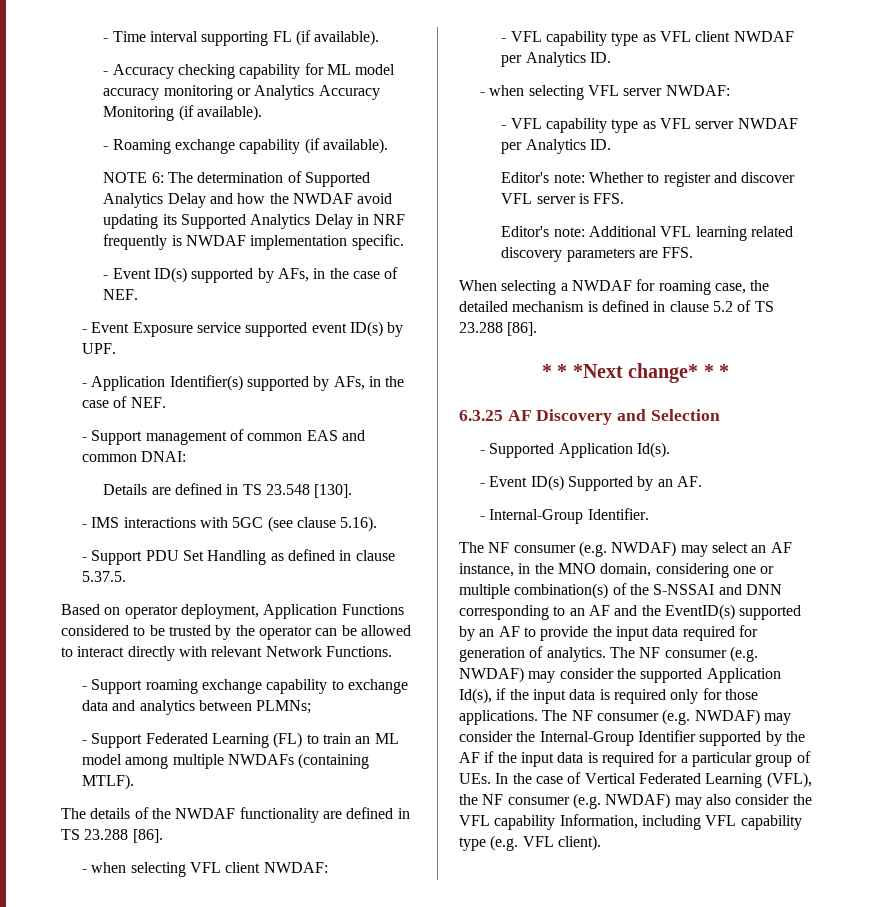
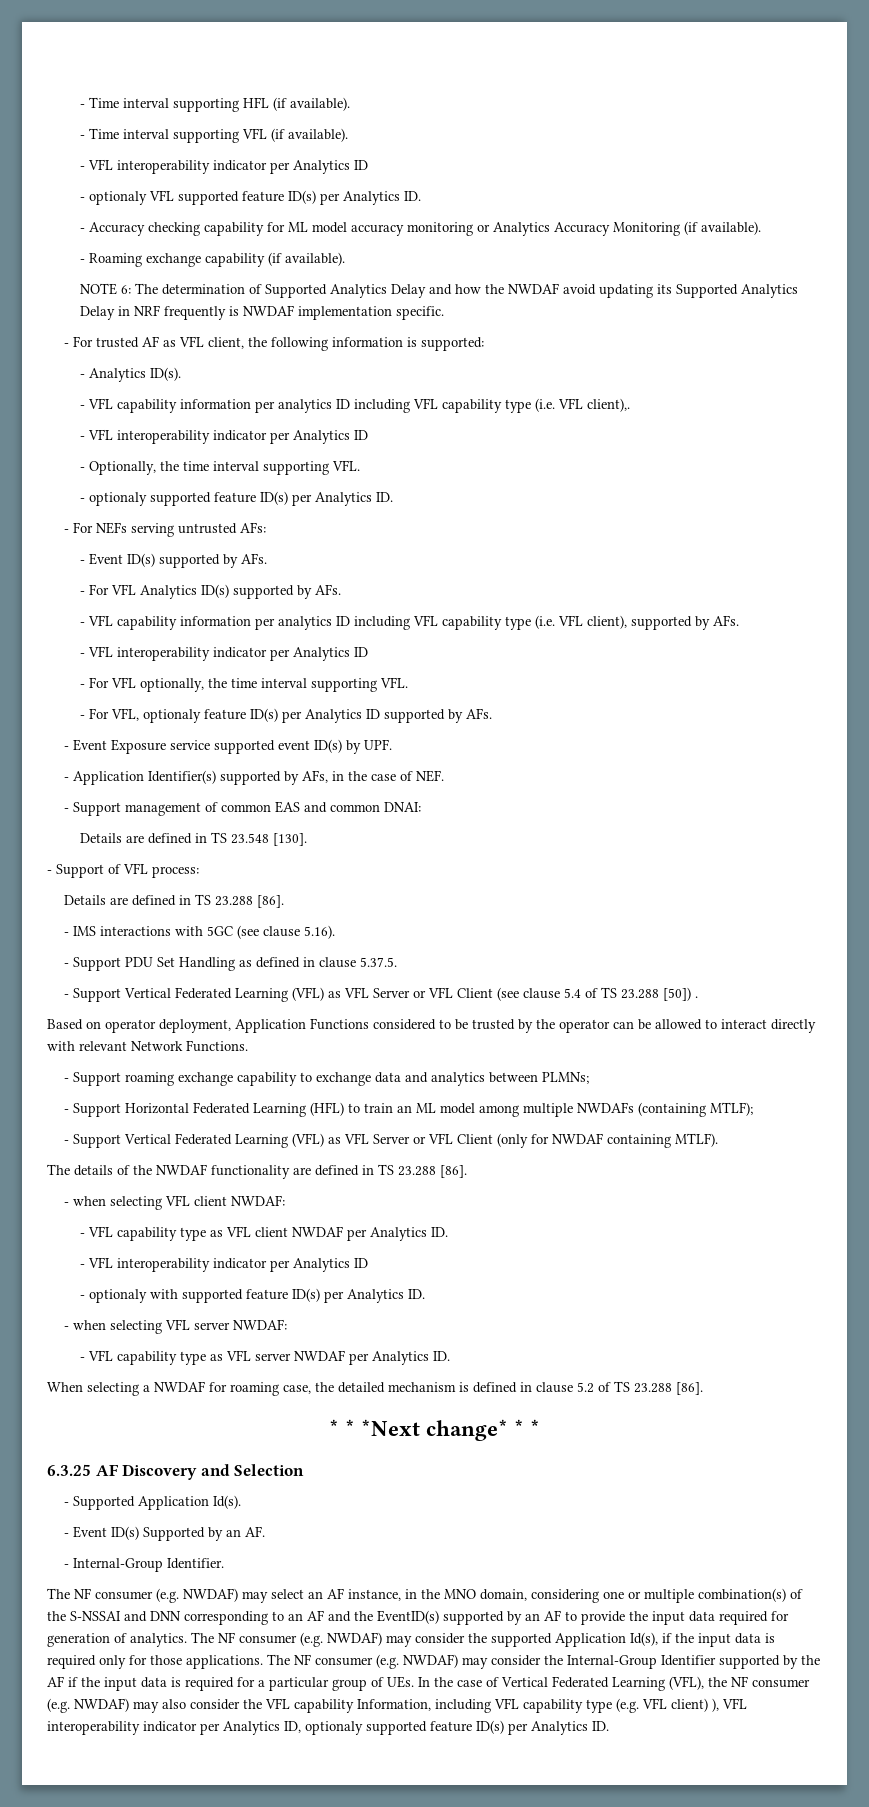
- - Time interval supporting FL (if available).
+ - Time interval supporting HFL (if available).
+ - Time interval supporting VFL (if available).
+ - VFL interoperability indicator per Analytics ID
+ - optionaly VFL supported feature ID(s) per Analytics ID.
+ - For trusted AF as VFL client, the following information is supported:
+ - Analytics ID(s).
+ - VFL capability information per analytics ID including VFL capability type (i.e. VFL client),.
+ - VFL interoperability indicator per Analytics ID
+ - Optionally, the time interval supporting VFL.
+ - optionaly supported feature ID(s) per Analytics ID.
+ - For NEFs serving untrusted AFs:
- - Event ID(s) supported by AFs, in the case of NEF.
+ - Event ID(s) supported by AFs.
+ - For VFL Analytics ID(s) supported by AFs.
+ - VFL capability information per analytics ID including VFL capability type (i.e. VFL client), supported by AFs.
+ - VFL interoperability indicator per Analytics ID
+ - For VFL optionally, the time interval supporting VFL.
+ - For VFL, optionaly feature ID(s) per Analytics ID supported by AFs.
+ - Support of VFL process:
+ Details are defined in TS 23.288 [86].
+ - Support Vertical Federated Learning (VFL) as VFL Server or VFL Client (see clause 5.4 of TS 23.288 [50]) .
- - Support Federated Learning (FL) to train an ML model among multiple NWDAFs (containing MTLF).
+ - Support Horizontal Federated Learning (HFL) to train an ML model among multiple NWDAFs (containing MTLF);
+ - Support Vertical Federated Learning (VFL) as VFL Server or VFL Client (only for NWDAF containing MTLF).
  - VFL capability type as VFL client NWDAF per Analytics ID.
+ - VFL interoperability indicator per Analytics ID
+ - optionaly with supported feature ID(s) per Analytics ID.
- Editor's note: Whether to register and discover VFL server is FFS.
- Editor's note: Additional VFL learning related discovery parameters are FFS.
- The NF consumer (e.g. NWDAF) may consider the Internal-Group Identifier supported by the AF if the input data is required for a particular group of UEs. In the case of Vertical Federated Learning (VFL), the NF consumer (e.g. NWDAF) may also consider the VFL capability Information, including VFL capability type (e.g. VFL client).
+ The NF consumer (e.g. NWDAF) may consider the Internal-Group Identifier supported by the AF if the input data is required for a particular group of UEs. In the case of Vertical Federated Learning (VFL), the NF consumer (e.g. NWDAF) may also consider the VFL capability Information, including VFL capability type (e.g. VFL client) ), VFL interoperability indicator per Analytics ID, optionaly supported feature ID(s) per Analytics ID.

